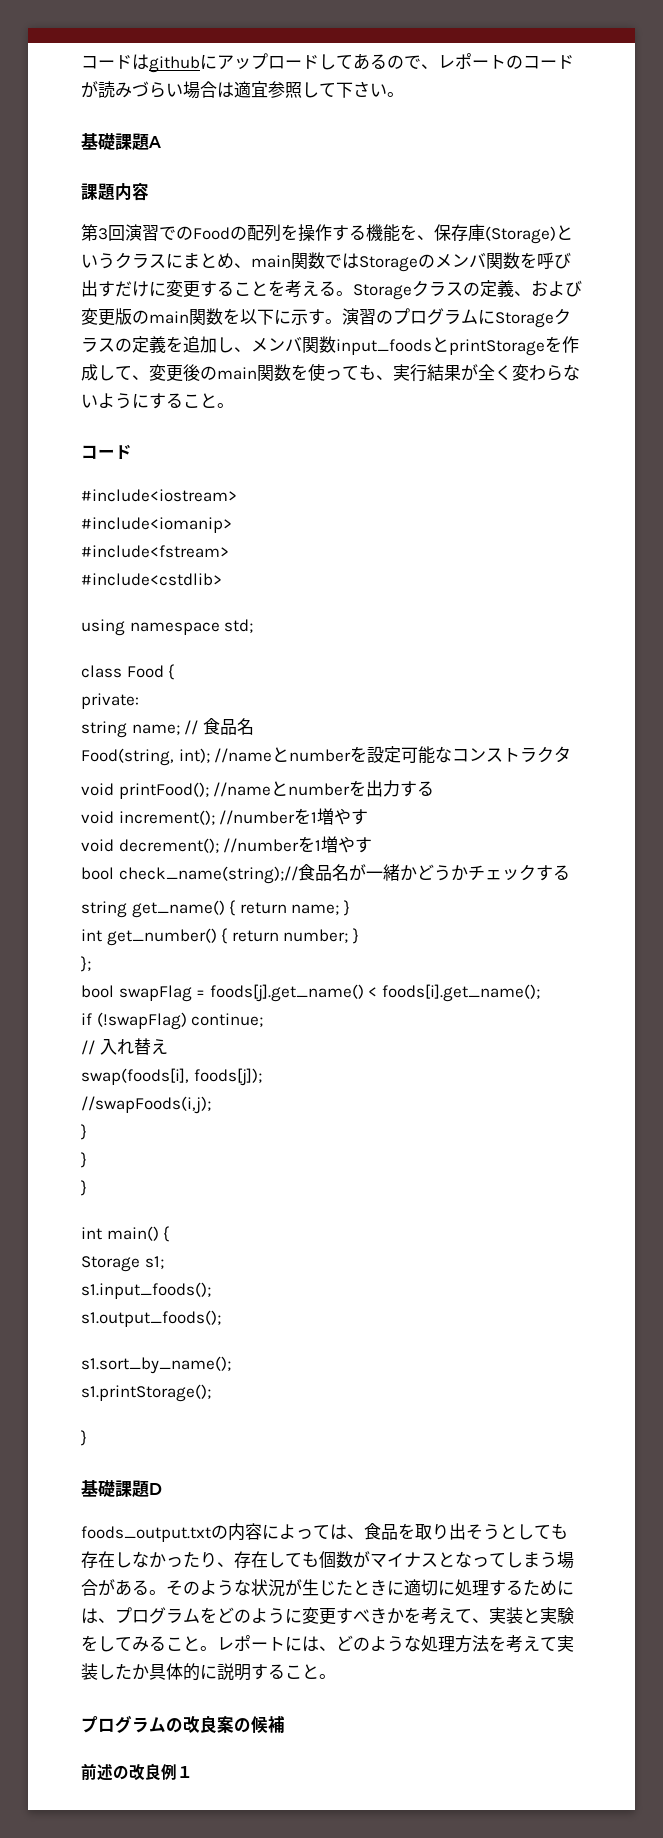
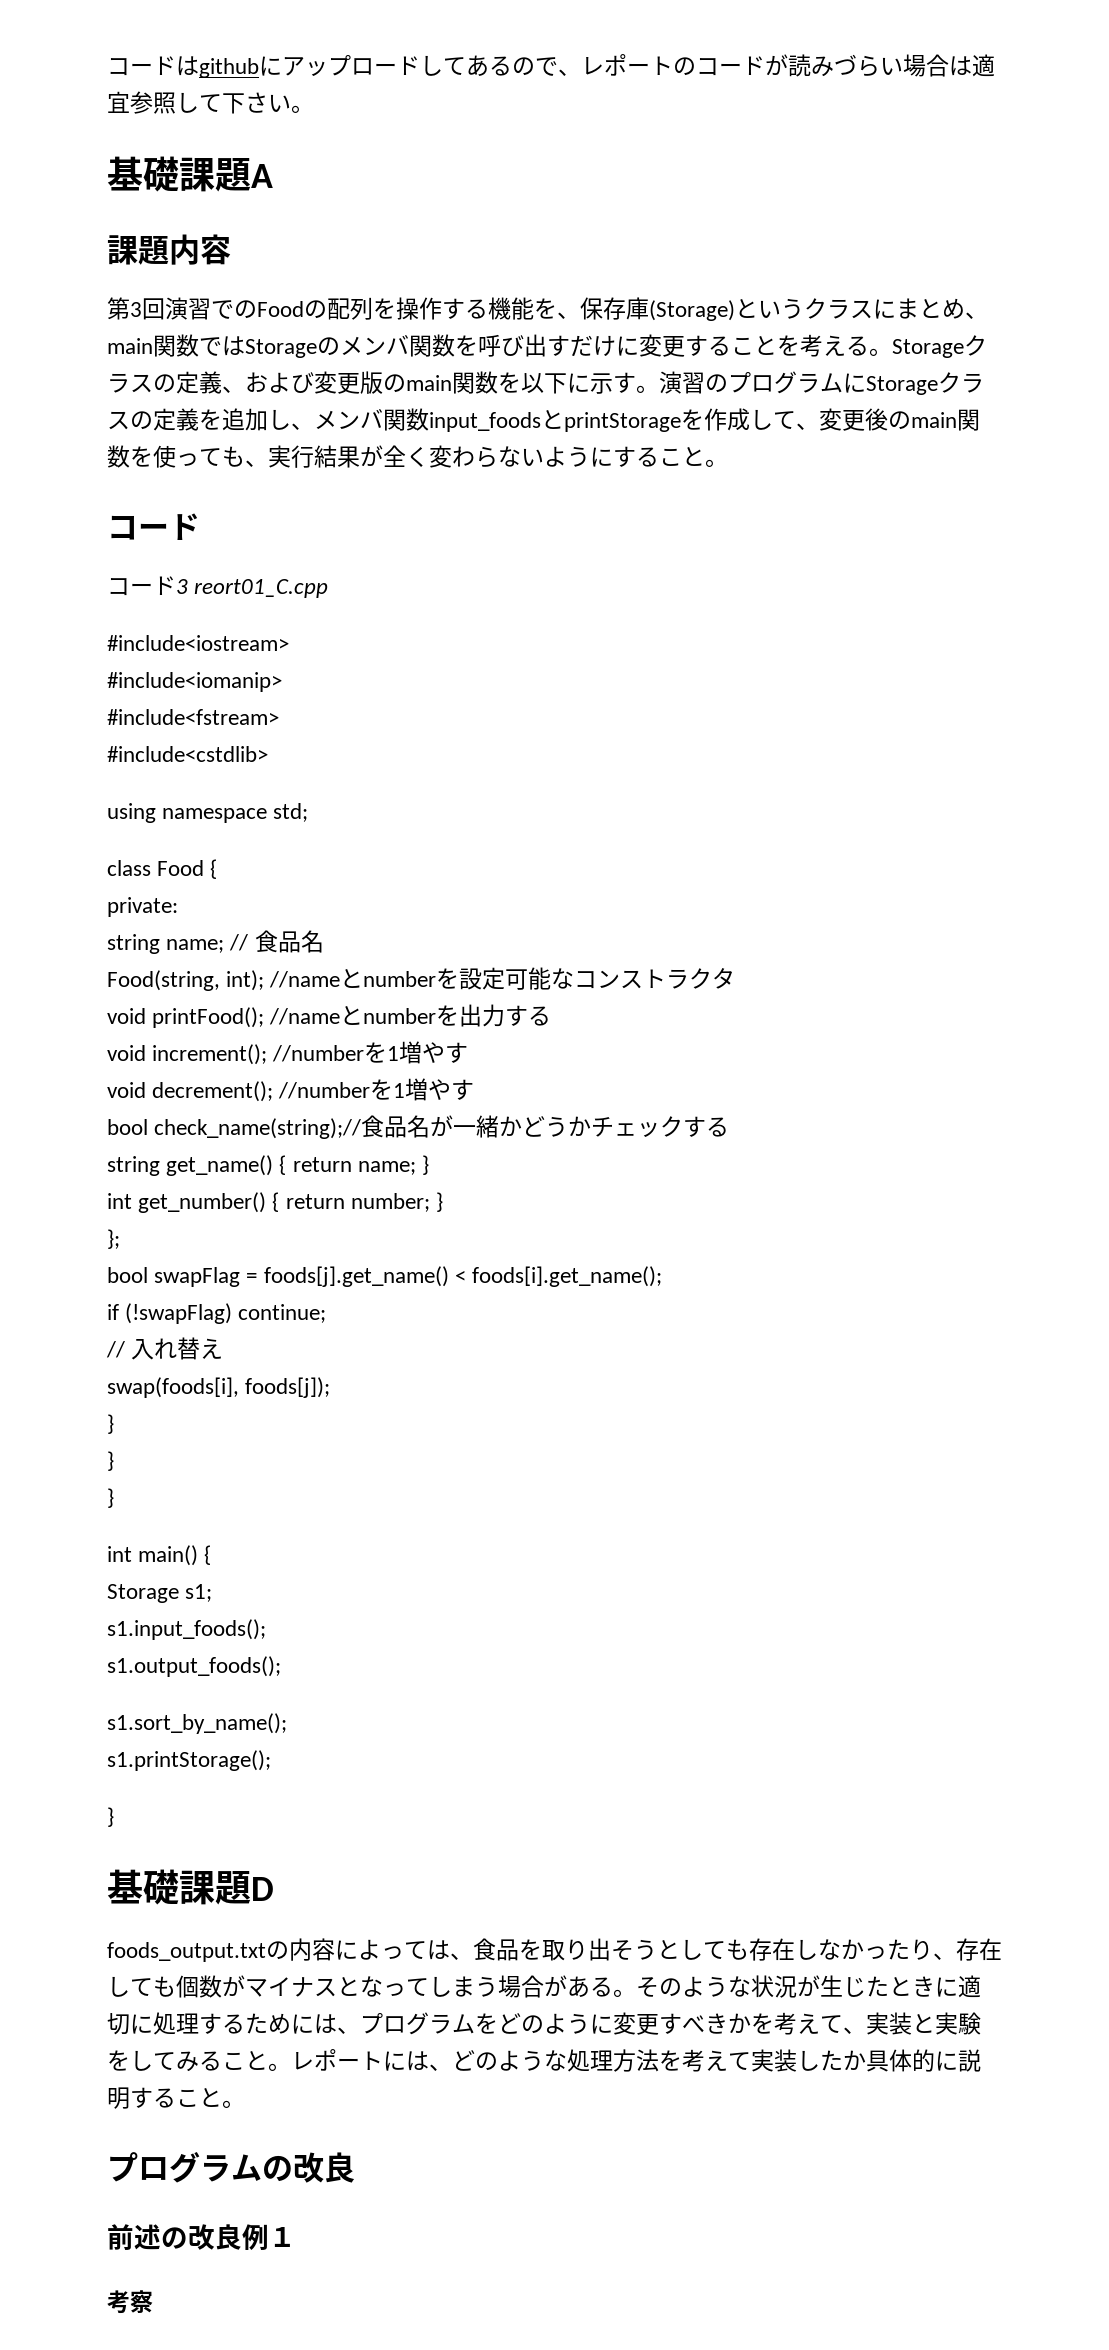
+ コード3 reort01_C.cpp
- //swapFoods(i,j);
- プログラムの改良案の候補
+ プログラムの改良
+ 考察

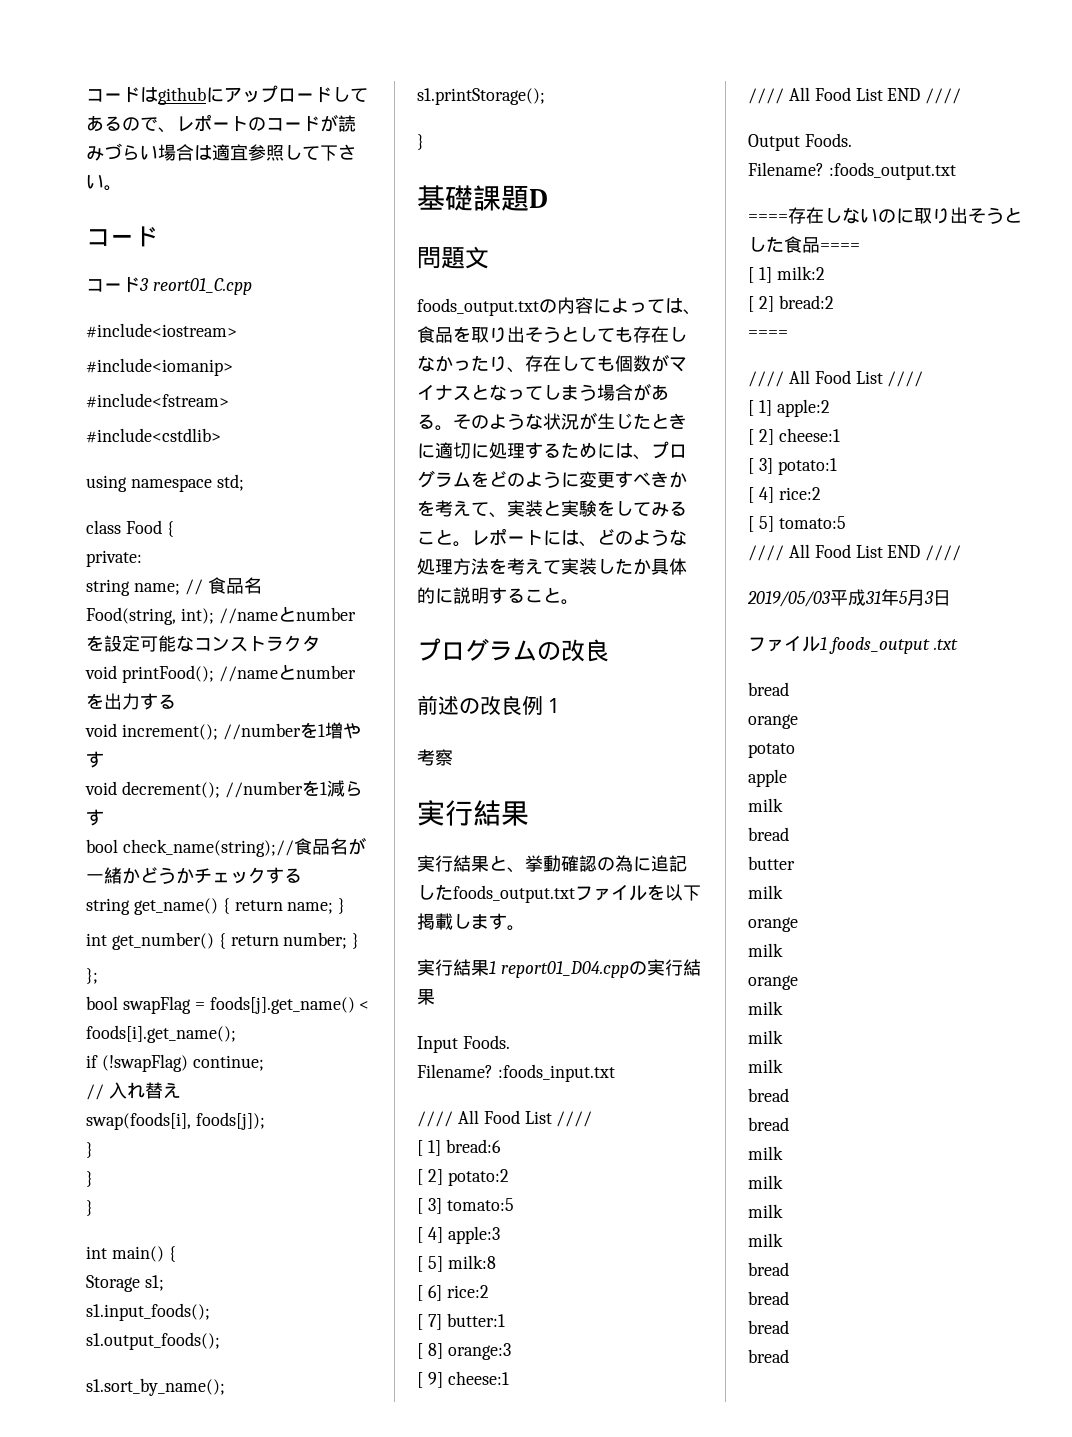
- 基礎課題A
- 課題内容
- 第3回演習でのFoodの配列を操作する機能を、保存庫(Storage)というクラスにまとめ、main関数ではStorageのメンバ関数を呼び出すだけに変更することを考える。Storageクラスの定義、および変更版のmain関数を以下に示す。演習のプログラムにStorageクラスの定義を追加し、メンバ関数input_foodsとprintStorageを作成して、変更後のmain関数を使っても、実行結果が全く変わらないようにすること。
- void decrement(); //numberを1増やす
+ void decrement(); //numberを1減らす
+ 問題文
  考察
+ 実行結果
+ 実行結果と、挙動確認の為に追記したfoods_output.txtファイルを以下掲載します。
+ 実行結果1 report01_D04.cppの実行結果
+ Input Foods.
+ Filename? :foods_input.txt
+ //// All Food List ////
+ [ 1] bread:6
+ [ 2] potato:2
+ [ 3] tomato:5
+ [ 4] apple:3
+ [ 5] milk:8
+ [ 6] rice:2
+ [ 7] butter:1
+ [ 8] orange:3
+ [ 9] cheese:1
+ //// All Food List END ////
+ Output Foods.
+ Filename? :foods_output.txt
+ ====存在しないのに取り出そうとした食品====
+ [ 1] milk:2
+ [ 2] bread:2
+ ====
+ //// All Food List ////
+ [ 1] apple:2
+ [ 2] cheese:1
+ [ 3] potato:1
+ [ 4] rice:2
+ [ 5] tomato:5
+ //// All Food List END ////
+ 2019/05/03平成31年5月3日
+ ファイル1 foods_output .txt
+ bread
+ orange
+ potato
+ apple
+ milk
+ bread
+ butter
+ milk
+ orange
+ milk
+ orange
+ milk
+ milk
+ milk
+ bread
+ bread
+ milk
+ milk
+ milk
+ milk
+ bread
+ bread
+ bread
+ bread

